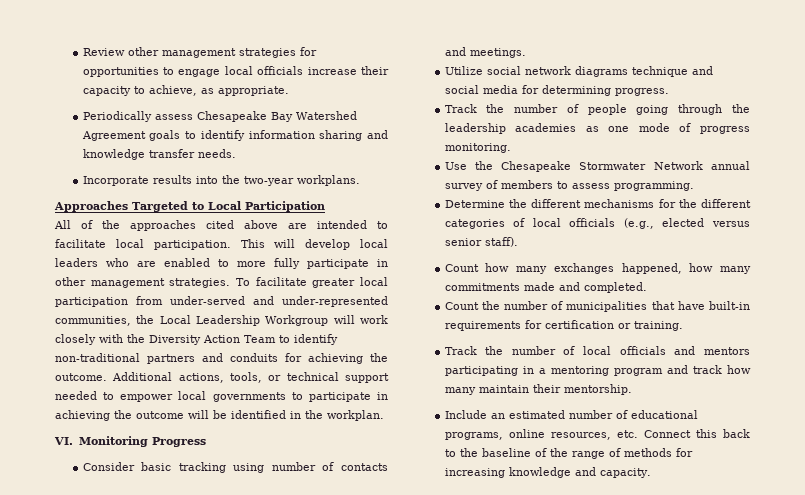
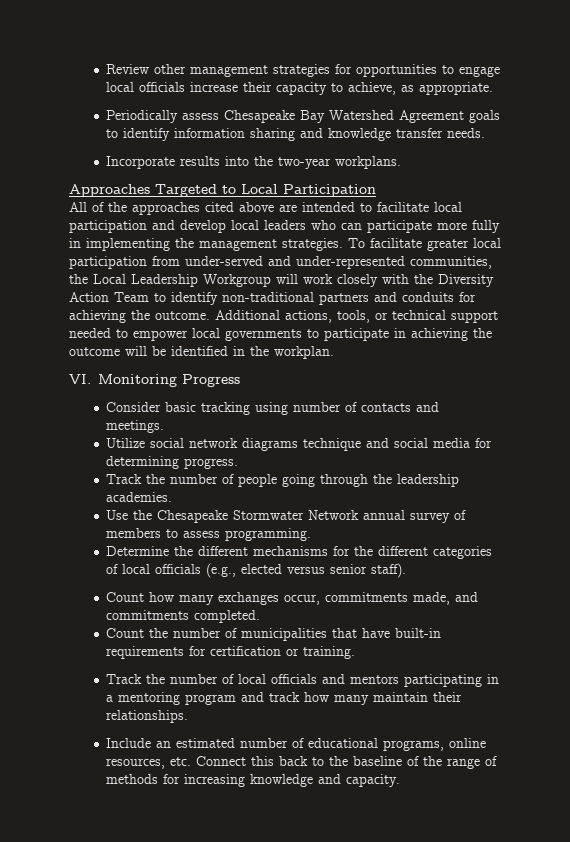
- All of the approaches cited above are intended to facilitate local participation. This will develop local leaders who are enabled to more fully participate in other management strategies.
+ All of the approaches cited above are intended to facilitate local participation and develop local leaders who can participate more fully in implementing the management strategies.
- Track the number of people going through the leadership academies as one mode of progress monitoring.
+ Track the number of people going through the leadership academies.
- Count how many exchanges happened, how many commitments made and completed.
+ Count how many exchanges occur, commitments made, and commitments completed.
- Track the number of local officials and mentors participating in a mentoring program and track how many maintain their mentorship.
+ Track the number of local officials and mentors participating in a mentoring program and track how many maintain their relationships.

